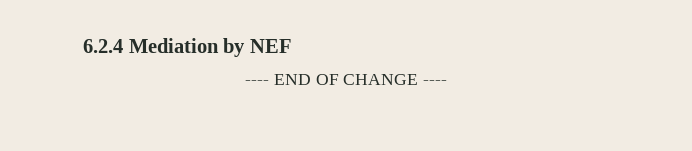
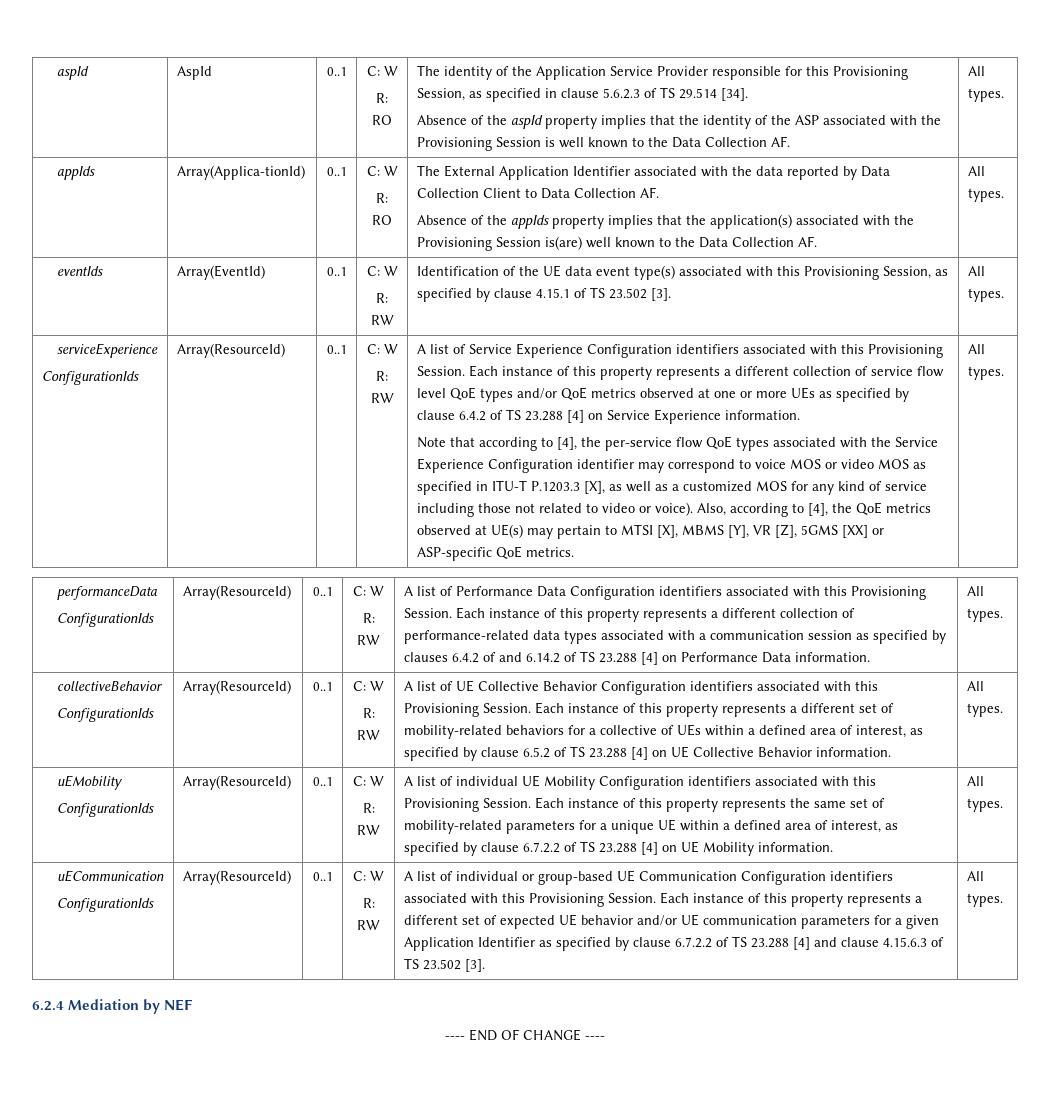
+ aspId | AspId | 0..1 | C: W
+ R: RO | The identity of the Application Service Provider responsible for this Provisioning Session, as specified in clause 5.6.2.3 of TS 29.514 [34].
+ Absence of the aspId property implies that the identity of the ASP associated with the Provisioning Session is well known to the Data Collection AF. | All types.
+ appIds | Array(Applica-tionId) | 0..1 | C: W
+ R: RO | The External Application Identifier associated with the data reported by Data Collection Client to Data Collection AF.
+ Absence of the appIds property implies that the application(s) associated with the Provisioning Session is(are) well known to the Data Collection AF. | All types.
+ eventIds | Array(EventId) | 0..1 | C: W
+ R: RW | Identification of the UE data event type(s) associated with this Provisioning Session, as specified by clause 4.15.1 of TS 23.502 [3]. | All types.
+ serviceExperience
+ ConfigurationIds | Array(ResourceId) | 0..1 | C: W
+ R: RW | A list of Service Experience Configuration identifiers associated with this Provisioning Session. Each instance of this property represents a different collection of service flow level QoE types and/or QoE metrics observed at one or more UEs as specified by clause 6.4.2 of TS 23.288 [4] on Service Experience information.
+ Note that according to [4], the per-service flow QoE types associated with the Service Experience Configuration identifier may correspond to voice MOS or video MOS as specified in ITU-T P.1203.3 [X], as well as a customized MOS for any kind of service including those not related to video or voice). Also, according to [4], the QoE metrics observed at UE(s) may pertain to MTSI [X], MBMS [Y], VR [Z], 5GMS [XX] or ASP-specific QoE metrics. | All types.
+ performanceData
+ ConfigurationIds | Array(ResourceId) | 0..1 | C: W
+ R: RW | A list of Performance Data Configuration identifiers associated with this Provisioning Session. Each instance of this property represents a different collection of performance-related data types associated with a communication session as specified by clauses 6.4.2 of and 6.14.2 of TS 23.288 [4] on Performance Data information. | All types.
+ collectiveBehavior
+ ConfigurationIds | Array(ResourceId) | 0..1 | C: W
+ R: RW | A list of UE Collective Behavior Configuration identifiers associated with this Provisioning Session. Each instance of this property represents a different set of mobility-related behaviors for a collective of UEs within a defined area of interest, as specified by clause 6.5.2 of TS 23.288 [4] on UE Collective Behavior information. | All types.
+ uEMobility
+ ConfigurationIds | Array(ResourceId) | 0..1 | C: W
+ R: RW | A list of individual UE Mobility Configuration identifiers associated with this Provisioning Session. Each instance of this property represents the same set of mobility-related parameters for a unique UE within a defined area of interest, as specified by clause 6.7.2.2 of TS 23.288 [4] on UE Mobility information. | All types.
+ uECommunication
+ ConfigurationIds | Array(ResourceId) | 0..1 | C: W
+ R: RW | A list of individual or group-based UE Communication Configuration identifiers associated with this Provisioning Session. Each instance of this property represents a different set of expected UE behavior and/or UE communication parameters for a given Application Identifier as specified by clause 6.7.2.2 of TS 23.288 [4] and clause 4.15.6.3 of TS 23.502 [3]. | All types.

